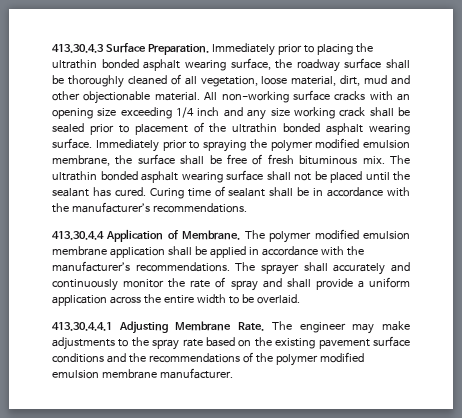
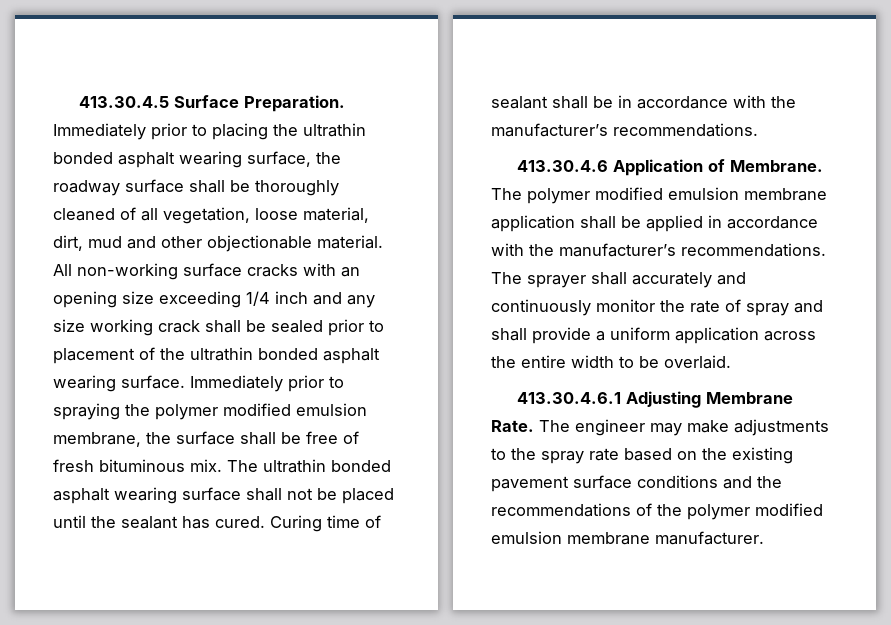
- 413.30.4.3 Surface Preparation.
+ 413.30.4.5 Surface Preparation.
- 413.30.4.4 Application of Membrane.
+ 413.30.4.6 Application of Membrane.
- 413.30.4.4.1 Adjusting Membrane Rate.
+ 413.30.4.6.1 Adjusting Membrane Rate.

